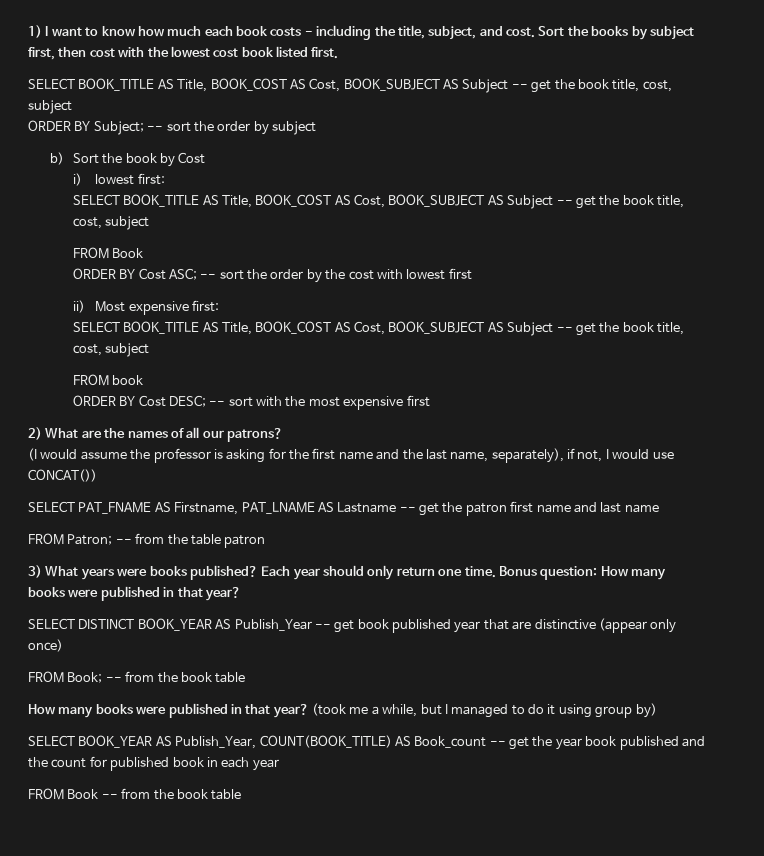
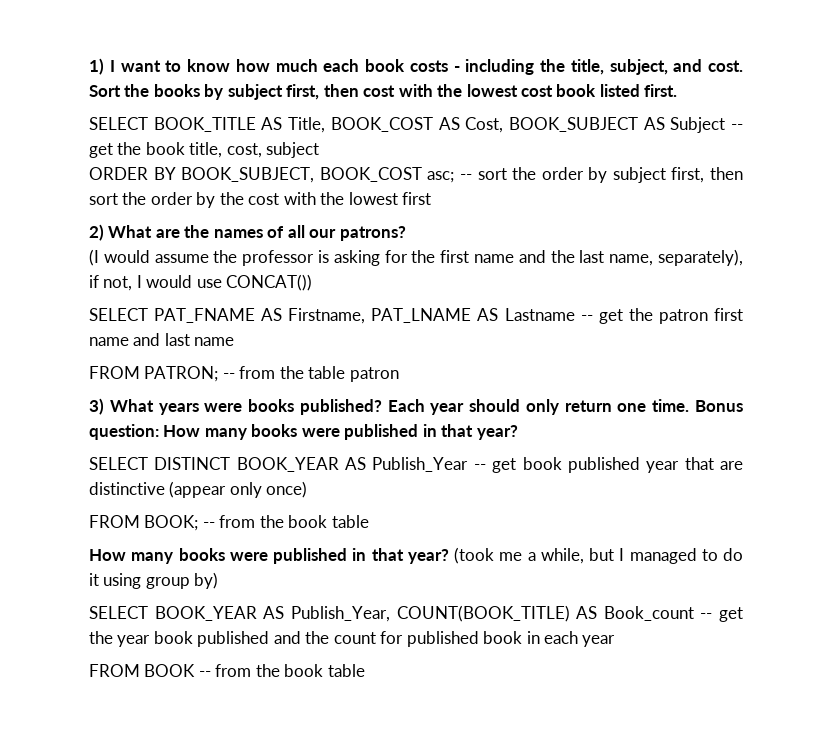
- ORDER BY Subject; -- sort the order by subject
- b) Sort the book by Cost
- i) lowest first:
- SELECT BOOK_TITLE AS Title, BOOK_COST AS Cost, BOOK_SUBJECT AS Subject -- get the book title, cost, subject
- FROM Book
- ORDER BY Cost ASC; -- sort the order by the cost with lowest first
+ ORDER BY BOOK_SUBJECT, BOOK_COST asc; -- sort the order by subject first, then sort the order by the cost with the lowest first
- ii) Most expensive first:
- SELECT BOOK_TITLE AS Title, BOOK_COST AS Cost, BOOK_SUBJECT AS Subject -- get the book title, cost, subject
- FROM book
- ORDER BY Cost DESC; -- sort with the most expensive first
- FROM Patron; -- from the table patron
+ FROM PATRON; -- from the table patron
- FROM Book; -- from the book table
+ FROM BOOK; -- from the book table
- FROM Book -- from the book table
+ FROM BOOK -- from the book table

